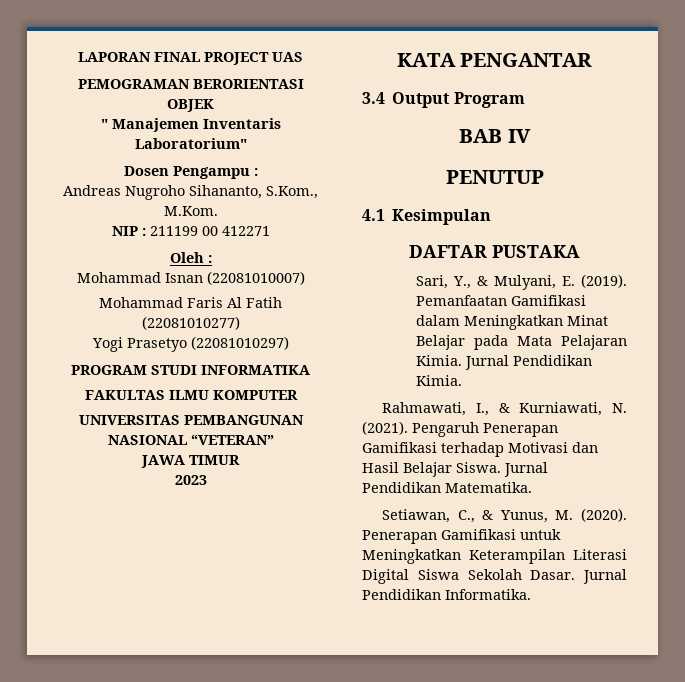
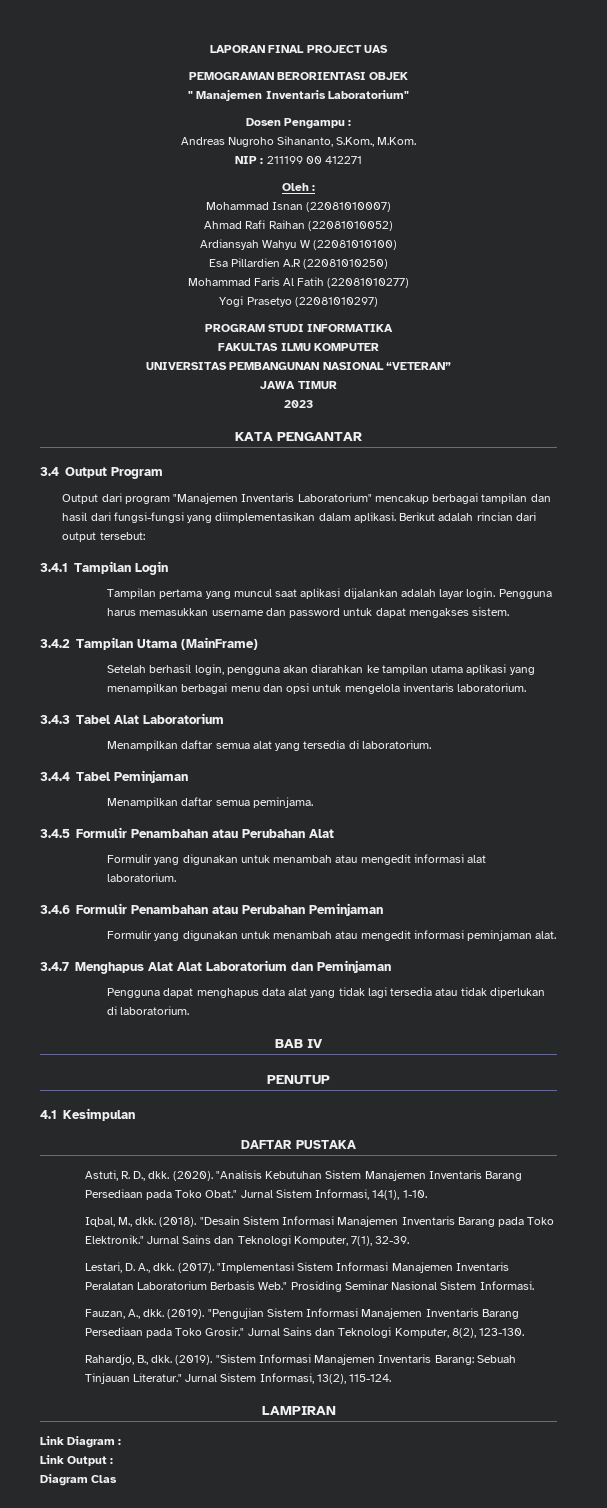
+ Ahmad Rafi Raihan (22081010052)
+ Ardiansyah Wahyu W (22081010100)
+ Esa Pillardien A.R (22081010250)
+ Output dari program "Manajemen Inventaris Laboratorium" mencakup berbagai tampilan dan hasil dari fungsi-fungsi yang diimplementasikan dalam aplikasi. Berikut adalah rincian dari output tersebut:
+ 3.4.1 Tampilan Login
+ Tampilan pertama yang muncul saat aplikasi dijalankan adalah layar login. Pengguna harus memasukkan username dan password untuk dapat mengakses sistem.
+ 3.4.2 Tampilan Utama (MainFrame)
+ Setelah berhasil login, pengguna akan diarahkan ke tampilan utama aplikasi yang menampilkan berbagai menu dan opsi untuk mengelola inventaris laboratorium.
+ 3.4.3 Tabel Alat Laboratorium
+ Menampilkan daftar semua alat yang tersedia di laboratorium.
+ 3.4.4 Tabel Peminjaman
+ Menampilkan daftar semua peminjama.
+ 3.4.5 Formulir Penambahan atau Perubahan Alat
+ Formulir yang digunakan untuk menambah atau mengedit informasi alat laboratorium.
+ 3.4.6 Formulir Penambahan atau Perubahan Peminjaman
+ Formulir yang digunakan untuk menambah atau mengedit informasi peminjaman alat.
+ 3.4.7 Menghapus Alat Alat Laboratorium dan Peminjaman
+ Pengguna dapat menghapus data alat yang tidak lagi tersedia atau tidak diperlukan di laboratorium.
- Sari, Y., & Mulyani, E. (2019). Pemanfaatan Gamifikasi dalam Meningkatkan Minat Belajar pada Mata Pelajaran Kimia. Jurnal Pendidikan Kimia.
- Rahmawati, I., & Kurniawati, N. (2021). Pengaruh Penerapan Gamifikasi terhadap Motivasi dan Hasil Belajar Siswa. Jurnal Pendidikan Matematika.
- Setiawan, C., & Yunus, M. (2020). Penerapan Gamifikasi untuk Meningkatkan Keterampilan Literasi Digital Siswa Sekolah Dasar. Jurnal Pendidikan Informatika.
+ Astuti, R. D., dkk. (2020). "Analisis Kebutuhan Sistem Manajemen Inventaris Barang Persediaan pada Toko Obat." Jurnal Sistem Informasi, 14(1), 1-10.
+ Iqbal, M., dkk. (2018). "Desain Sistem Informasi Manajemen Inventaris Barang pada Toko Elektronik." Jurnal Sains dan Teknologi Komputer, 7(1), 32-39.
+ Lestari, D. A., dkk. (2017). "Implementasi Sistem Informasi Manajemen Inventaris Peralatan Laboratorium Berbasis Web." Prosiding Seminar Nasional Sistem Informasi.
+ Fauzan, A., dkk. (2019). "Pengujian Sistem Informasi Manajemen Inventaris Barang Persediaan pada Toko Grosir." Jurnal Sains dan Teknologi Komputer, 8(2), 123-130.
+ Rahardjo, B., dkk. (2019). "Sistem Informasi Manajemen Inventaris Barang: Sebuah Tinjauan Literatur." Jurnal Sistem Informasi, 13(2), 115-124.
+ LAMPIRAN
+ Link Diagram :
+ Link Output :
+ Diagram Clas

